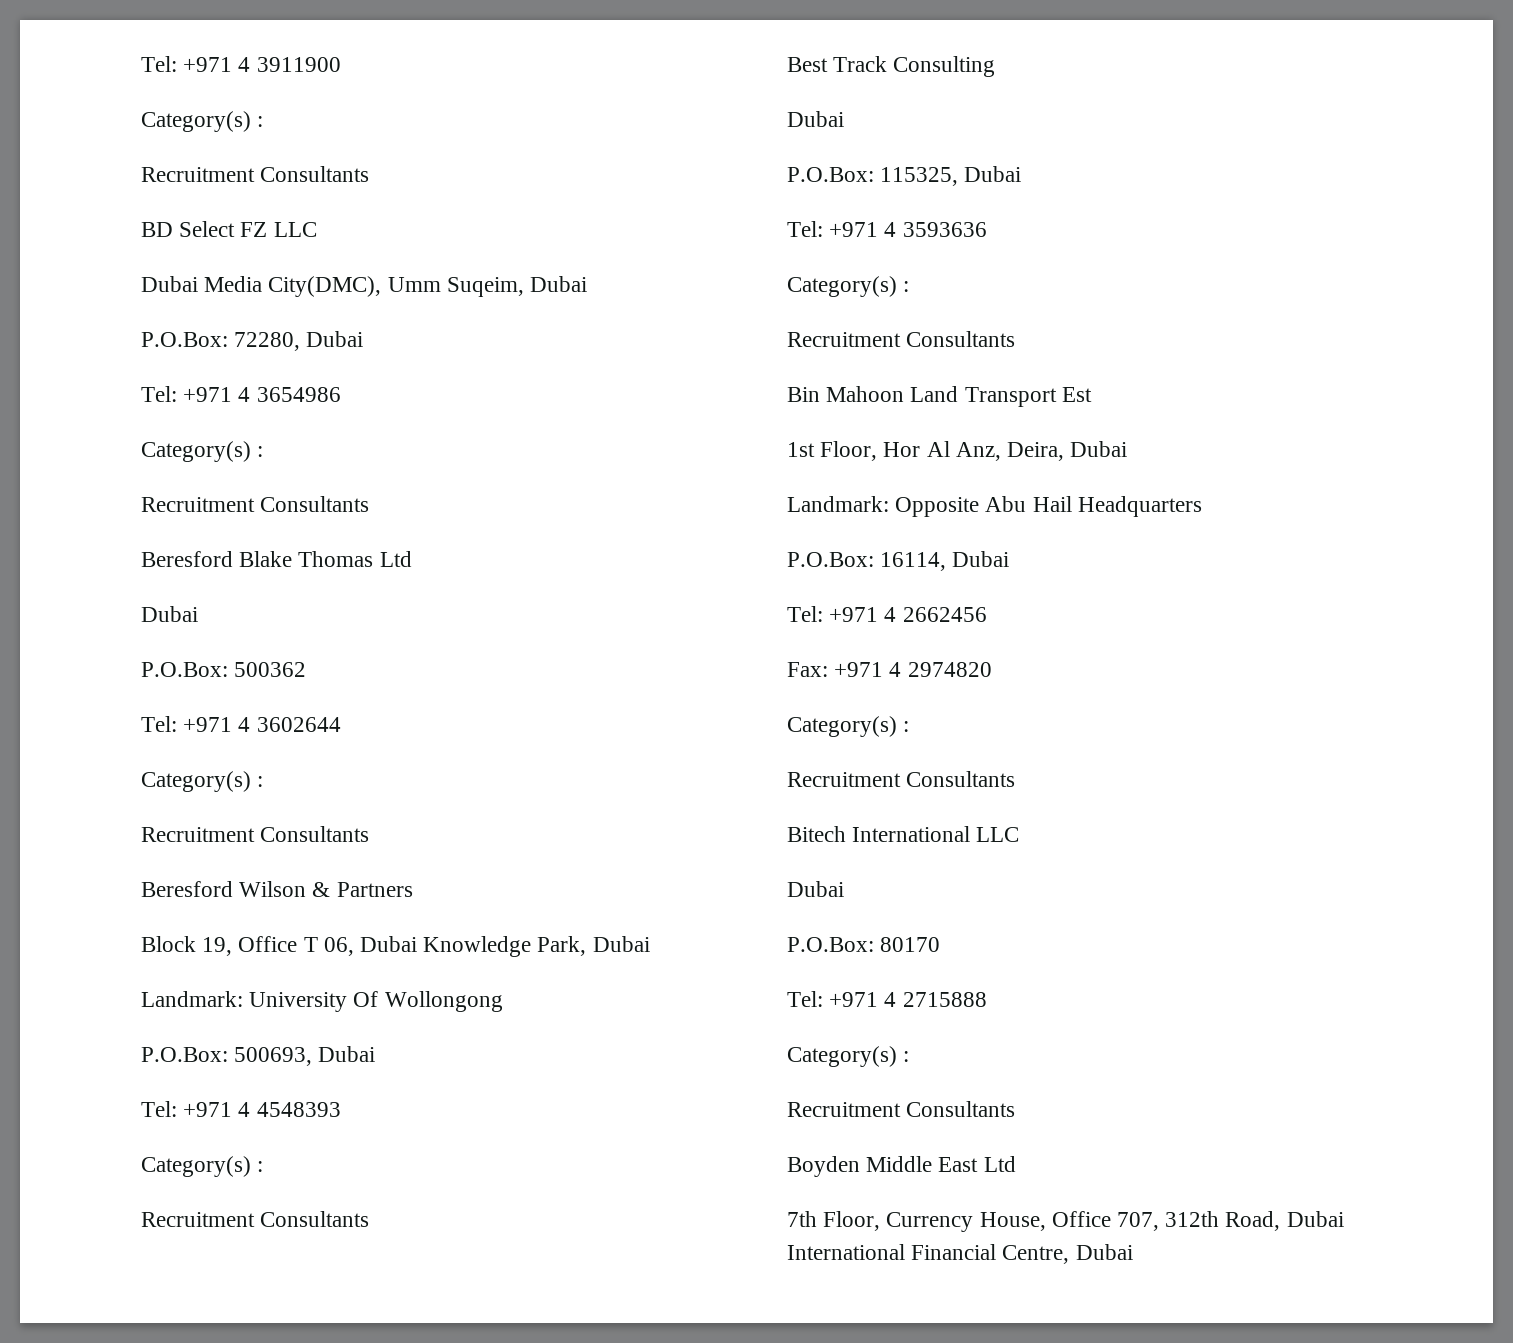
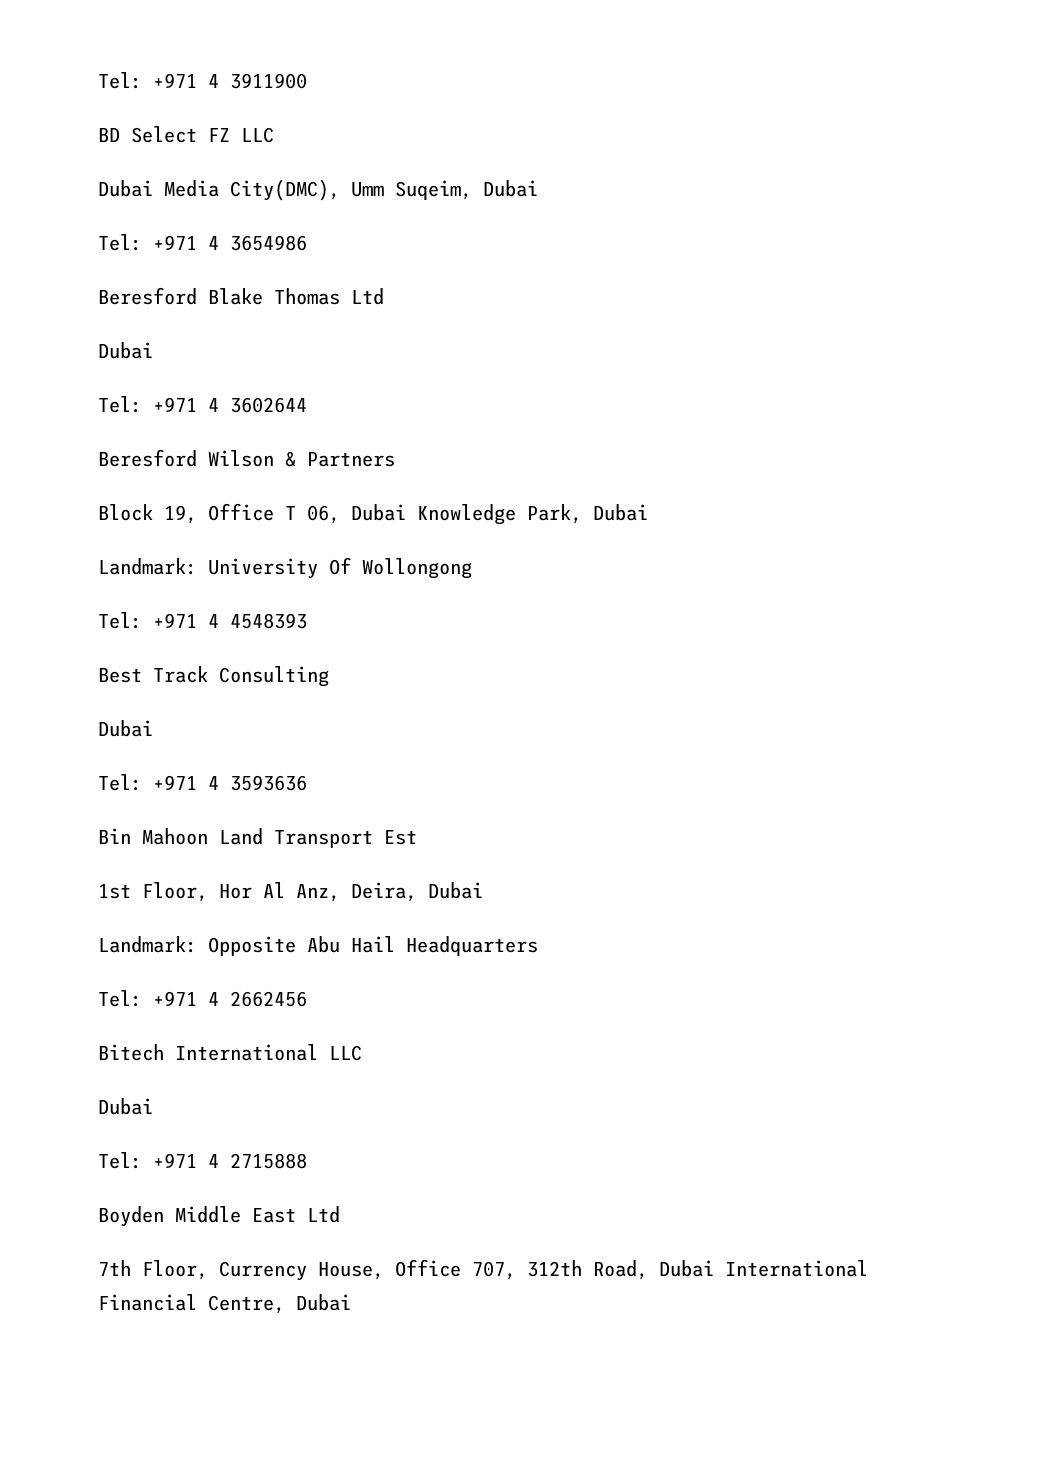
  Tel: +971 4 3911900
- Category(s) :
- Recruitment Consultants
- P.O.Box: 72280, Dubai
  Tel: +971 4 3654986
- Category(s) :
- Recruitment Consultants
- P.O.Box: 500362
  Tel: +971 4 3602644
- Category(s) :
- Recruitment Consultants
- P.O.Box: 500693, Dubai
  Tel: +971 4 4548393
- Category(s) :
- Recruitment Consultants
- P.O.Box: 115325, Dubai
  Tel: +971 4 3593636
- Category(s) :
- Recruitment Consultants
- P.O.Box: 16114, Dubai
- Fax: +971 4 2974820
- Category(s) :
- Recruitment Consultants
- P.O.Box: 80170
  Tel: +971 4 2715888
- Category(s) :
- Recruitment Consultants

